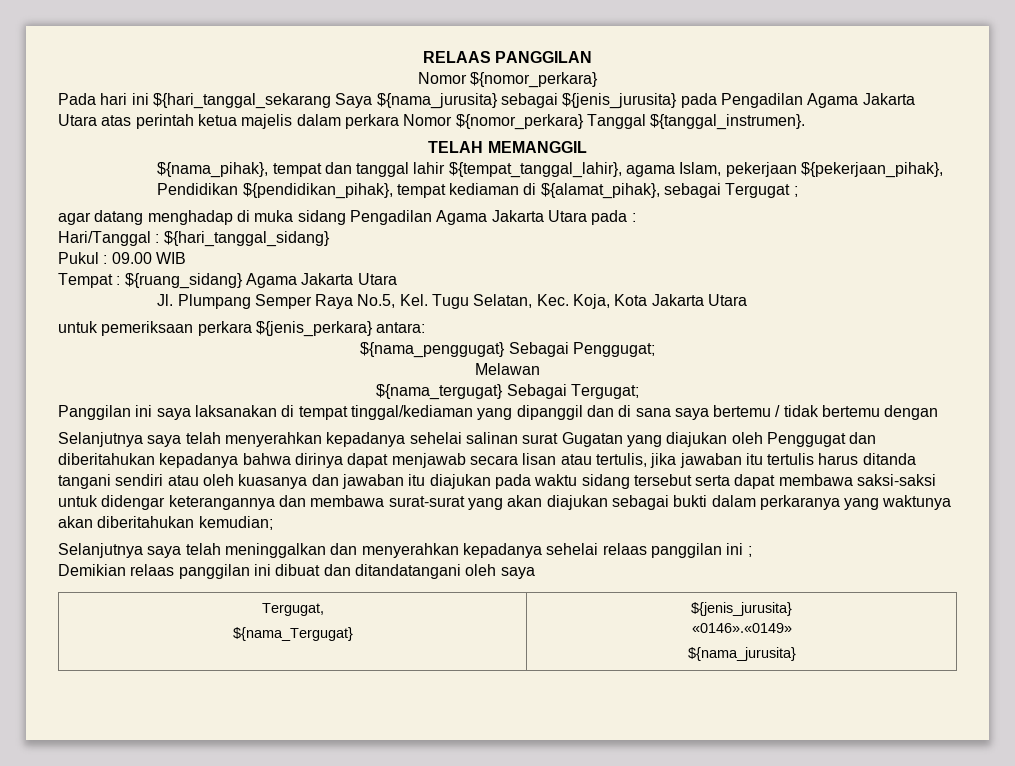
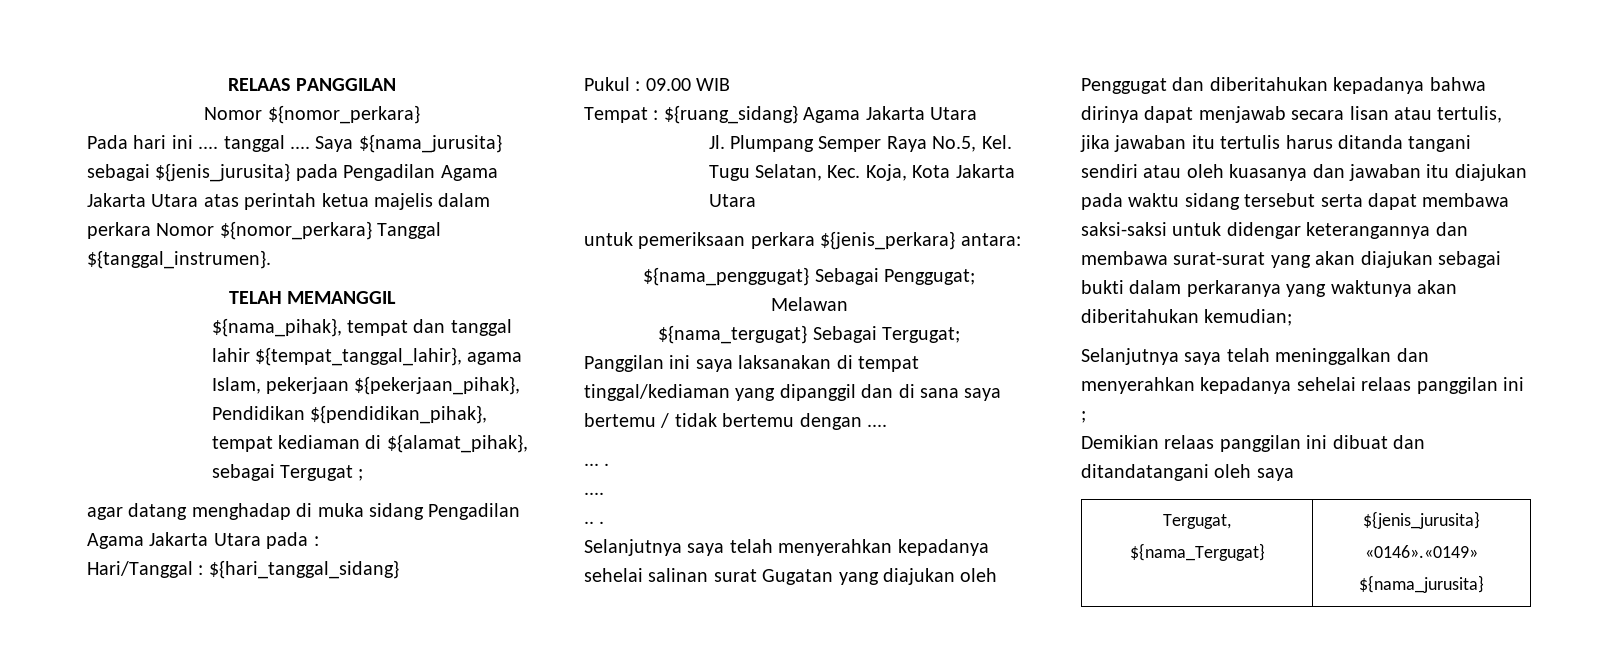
- Pada hari ini ${hari_tanggal_sekarang Saya ${nama_jurusita} sebagai ${jenis_jurusita} pada Pengadilan Agama Jakarta Utara atas perintah ketua majelis dalam perkara Nomor ${nomor_perkara} Tanggal ${tanggal_instrumen}.
+ Pada hari ini .... tanggal .... Saya ${nama_jurusita} sebagai ${jenis_jurusita} pada Pengadilan Agama Jakarta Utara atas perintah ketua majelis dalam perkara Nomor ${nomor_perkara} Tanggal ${tanggal_instrumen}.
- Panggilan ini saya laksanakan di tempat tinggal/kediaman yang dipanggil dan di sana saya bertemu / tidak bertemu dengan
+ Panggilan ini saya laksanakan di tempat tinggal/kediaman yang dipanggil dan di sana saya bertemu / tidak bertemu dengan ....
+ ... .
+ ....
+ .. .

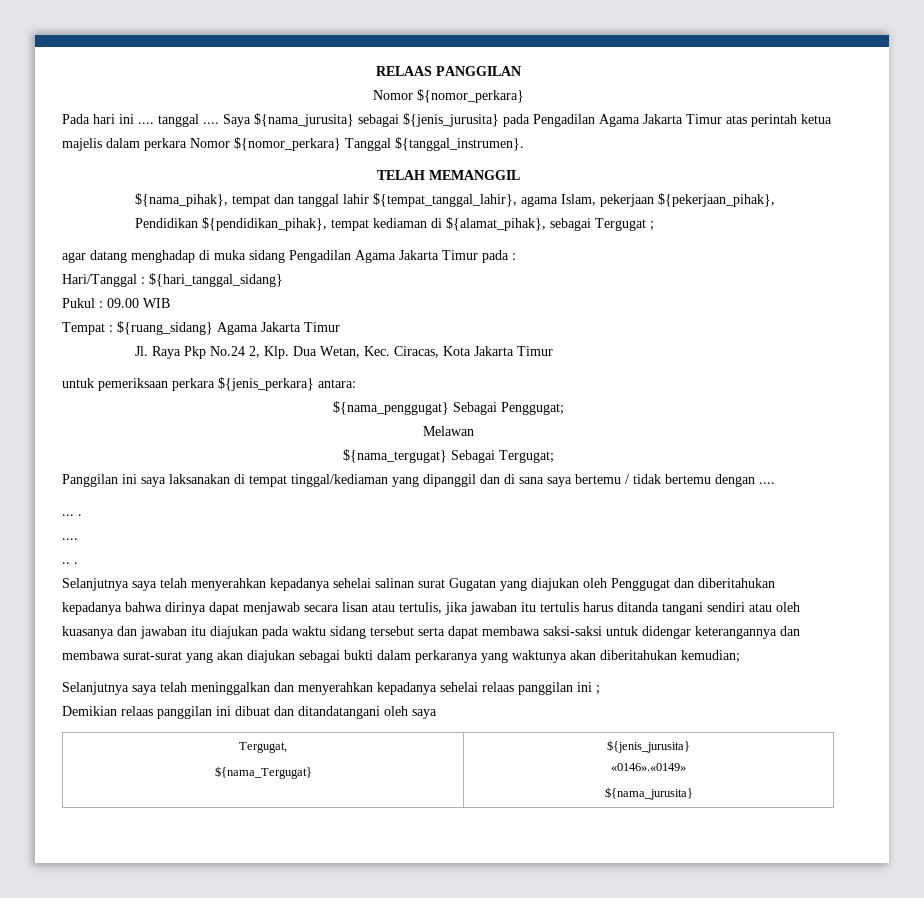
- Saya ${nama_jurusita} sebagai ${jenis_jurusita} pada Pengadilan Agama Jakarta Utara atas perintah ketua majelis dalam perkara Nomor ${nomor_perkara} Tanggal ${tanggal_instrumen}.
+ Saya ${nama_jurusita} sebagai ${jenis_jurusita} pada Pengadilan Agama Jakarta Timur atas perintah ketua majelis dalam perkara Nomor ${nomor_perkara} Tanggal ${tanggal_instrumen}.
- agar datang menghadap di muka sidang Pengadilan Agama Jakarta Utara pada :
+ agar datang menghadap di muka sidang Pengadilan Agama Jakarta Timur pada :
- Tempat : ${ruang_sidang} Agama Jakarta Utara
+ Tempat : ${ruang_sidang} Agama Jakarta Timur
- Jl. Plumpang Semper Raya No.5, Kel. Tugu Selatan, Kec. Koja, Kota Jakarta Utara
+ Jl. Raya Pkp No.24 2, Klp. Dua Wetan, Kec. Ciracas, Kota Jakarta Timur

